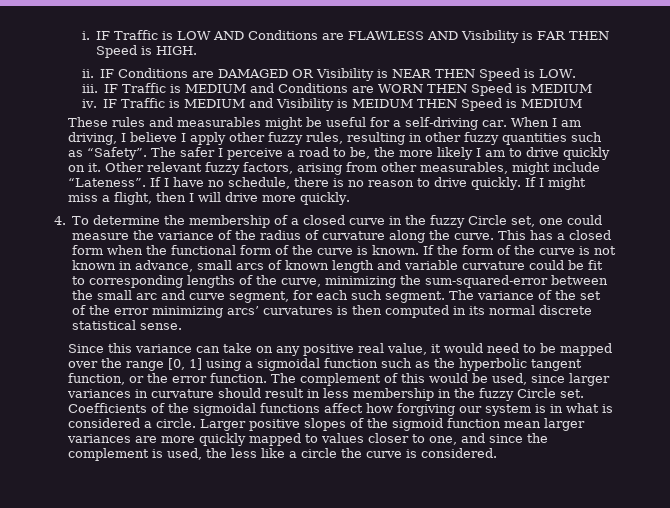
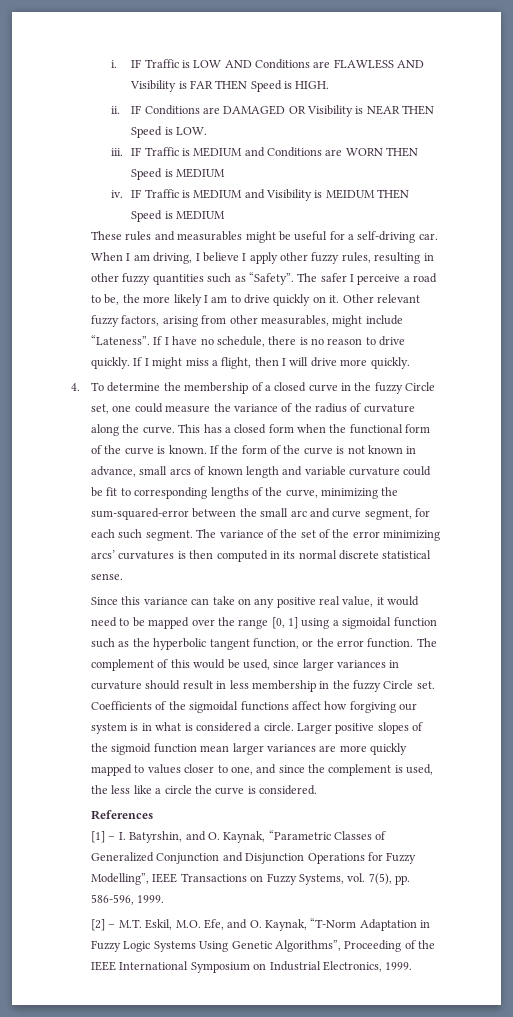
+ References
+ [1] – I. Batyrshin, and O. Kaynak, “Parametric Classes of Generalized Conjunction and Disjunction Operations for Fuzzy Modelling”, IEEE Transactions on Fuzzy Systems, vol. 7(5), pp. 586-596, 1999.
+ [2] – M.T. Eskil, M.O. Efe, and O. Kaynak, “T-Norm Adaptation in Fuzzy Logic Systems Using Genetic Algorithms”, Proceeding of the IEEE International Symposium on Industrial Electronics, 1999.

